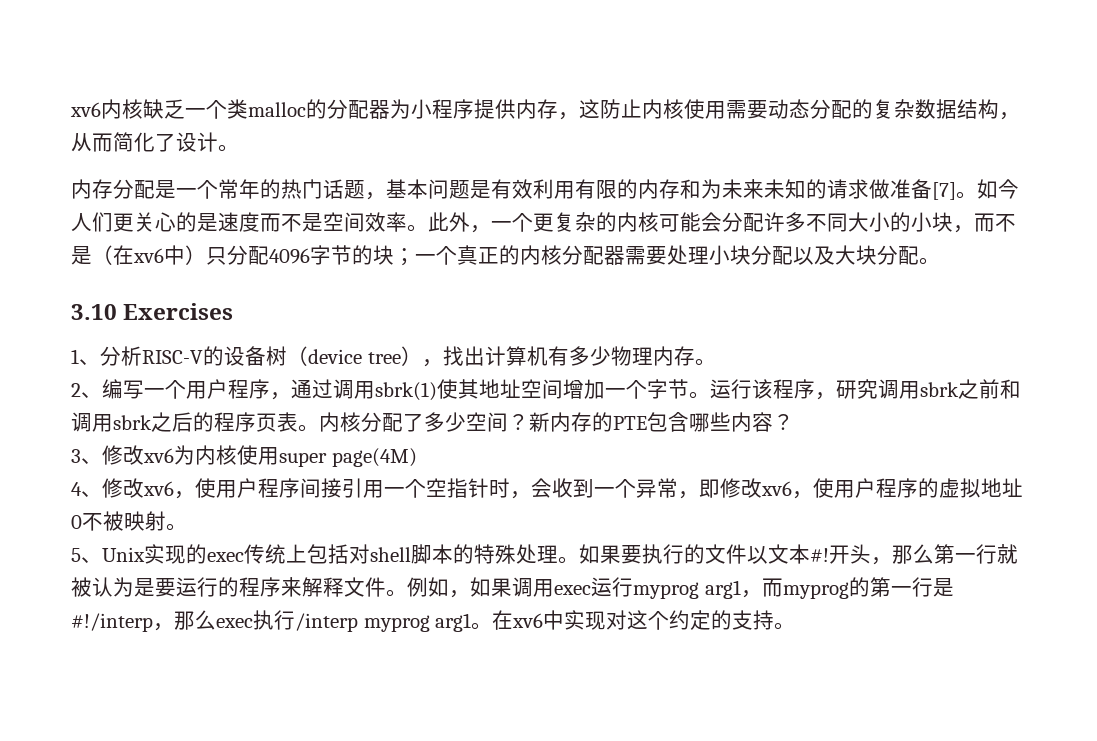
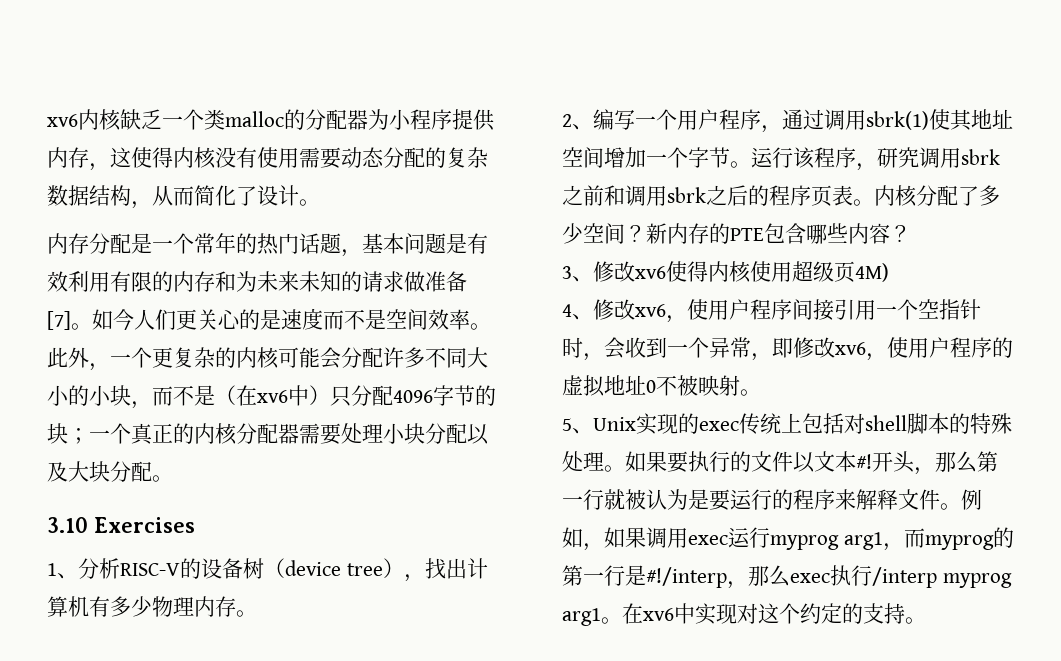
- xv6内核缺乏一个类malloc的分配器为小程序提供内存，这防止内核使用需要动态分配的复杂数据结构，从而简化了设计。
+ xv6内核缺乏一个类malloc的分配器为小程序提供内存，这使得内核没有使用需要动态分配的复杂数据结构，从而简化了设计。
- 3、修改xv6为内核使用super page(4M)
+ 3、修改xv6使得内核使用超级页4M)

